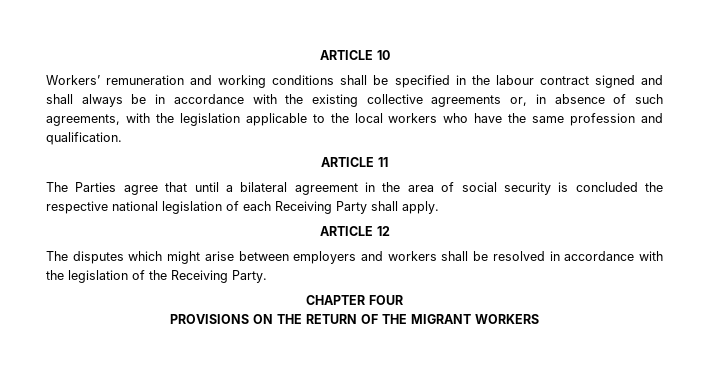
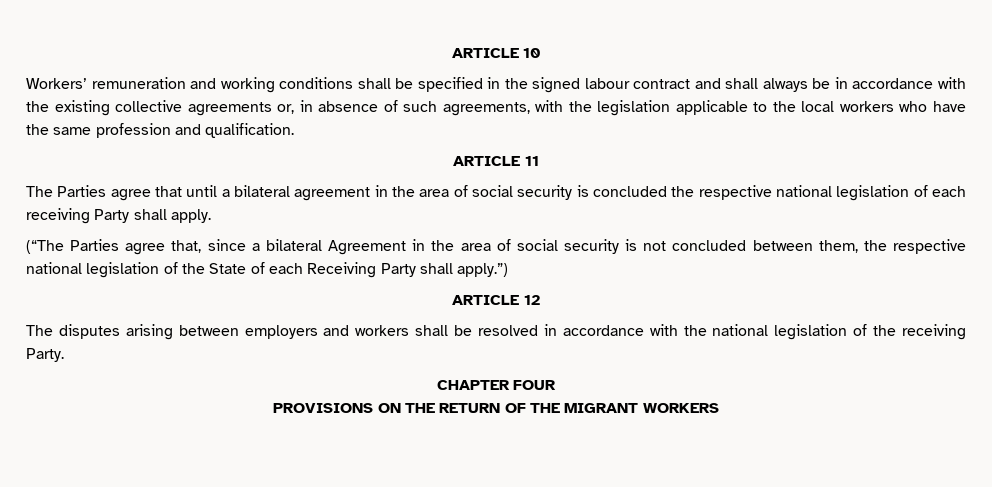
- Workers’ remuneration and working conditions shall be specified in the labour contract signed and shall always be in accordance with the existing collective agreements or, in absence of such agreements, with the legislation applicable to the local workers who have the same profession and qualification.
+ Workers’ remuneration and working conditions shall be specified in the signed labour contract and shall always be in accordance with the existing collective agreements or, in absence of such agreements, with the legislation applicable to the local workers who have the same profession and qualification.
- The Parties agree that until a bilateral agreement in the area of social security is concluded the respective national legislation of each Receiving Party shall apply.
+ The Parties agree that until a bilateral agreement in the area of social security is concluded the respective national legislation of each receiving Party shall apply.
+ (“The Parties agree that, since a bilateral Agreement in the area of social security is not concluded between them, the respective national legislation of the State of each Receiving Party shall apply.”)
- The disputes which might arise between employers and workers shall be resolved in accordance with the legislation of the Receiving Party.
+ The disputes arising between employers and workers shall be resolved in accordance with the national legislation of the receiving Party.

